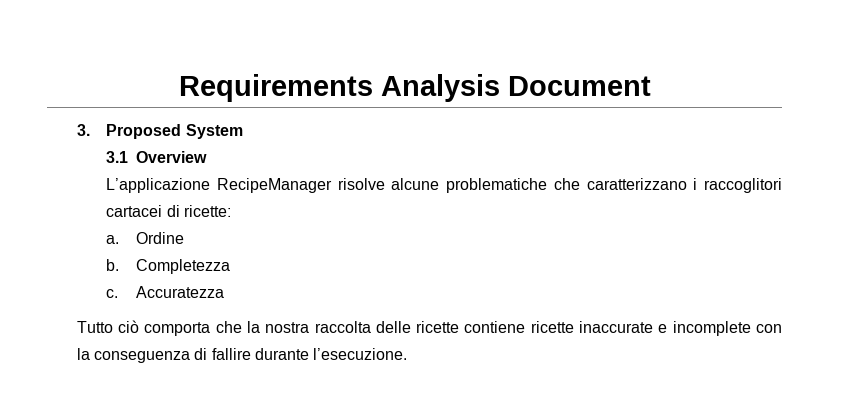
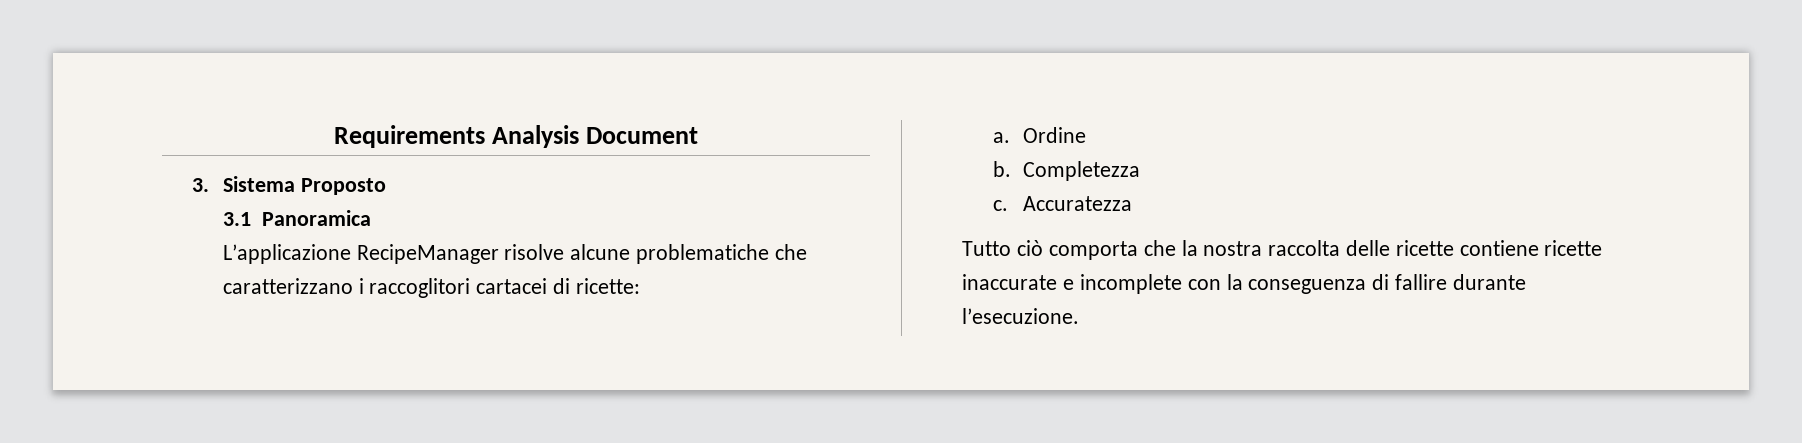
- 3. Proposed System
+ 3. Sistema Proposto
- 3.1 Overview
+ 3.1 Panoramica

